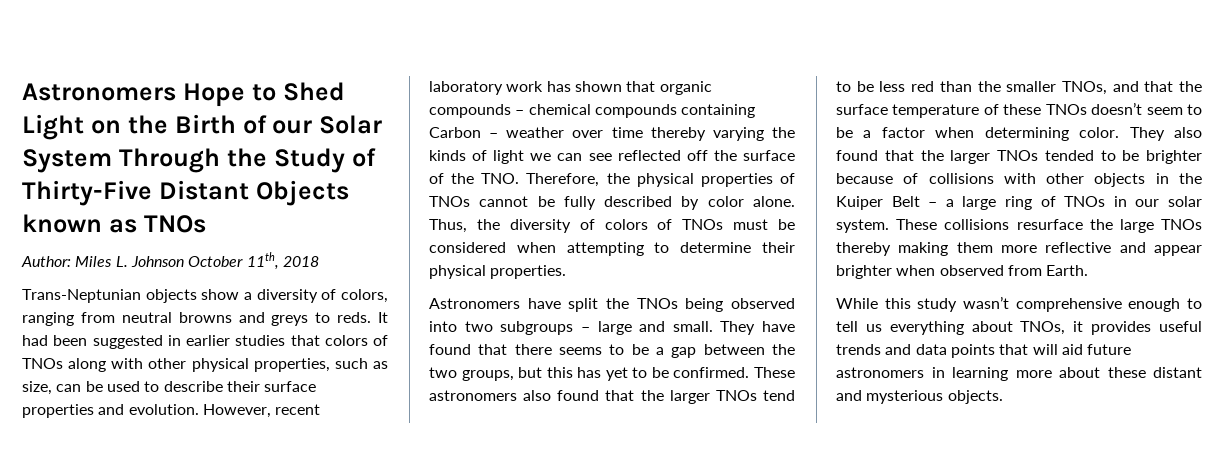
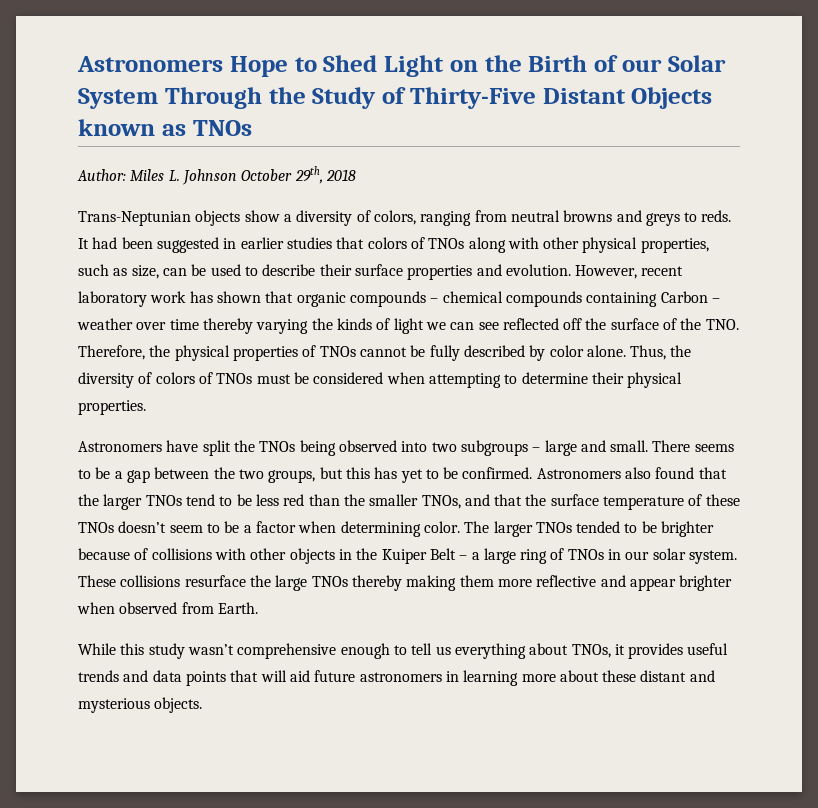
- Author: Miles L. Johnson October 11th, 2018
+ Author: Miles L. Johnson October 29th, 2018
- They have found that there seems to be a gap between the two groups, but this has yet to be confirmed.
+ There seems to be a gap between the two groups, but this has yet to be confirmed.
- These astronomers also found that the larger TNOs tend to be less red than the smaller TNOs, and that the surface temperature of these TNOs doesn’t seem to be a factor when determining color.
+ Astronomers also found that the larger TNOs tend to be less red than the smaller TNOs, and that the surface temperature of these TNOs doesn’t seem to be a factor when determining color.
- They also found that the larger TNOs tended to be brighter because of collisions with other objects in the Kuiper Belt – a large ring of TNOs in our solar system.
+ The larger TNOs tended to be brighter because of collisions with other objects in the Kuiper Belt – a large ring of TNOs in our solar system.

